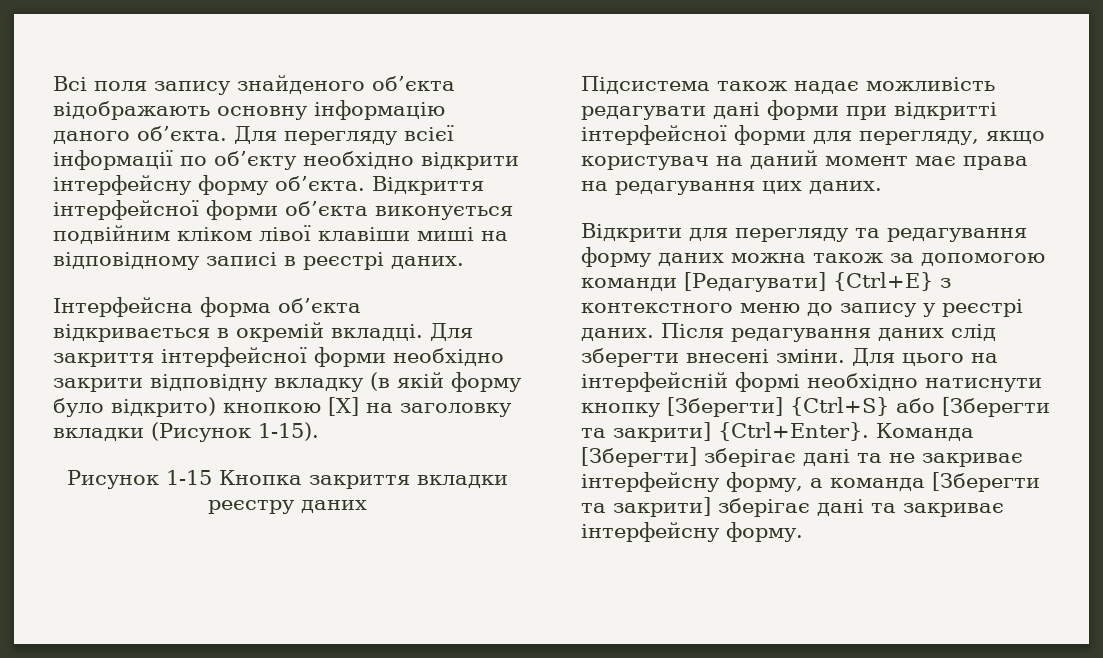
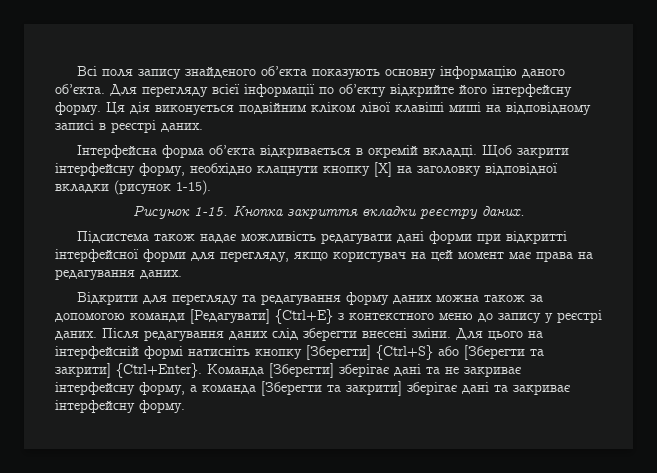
- Всі поля запису знайденого об’єкта відображають основну інформацію даного об’єкта.
+ Всі поля запису знайденого об’єкта показують основну інформацію даного об’єкта.
- Для перегляду всієї інформації по об’єкту необхідно відкрити інтерфейсну форму об’єкта. Відкриття інтерфейсної форми об’єкта виконується подвійним кліком лівої клавіши миші на відповідному записі в реєстрі даних.
+ Для перегляду всієї інформації по об’єкту відкрийте його інтерфейсну форму. Ця дія виконується подвійним кліком лівої клавіші миші на відповідному записі в реєстрі даних.
- Для закриття інтерфейсної форми необхідно закрити відповідну вкладку (в якій форму було відкрито) кнопкою [Х] на заголовку вкладки (Рисунок 1-15).
+ Щоб закрити інтерфейсну форму, необхідно клацнути кнопку [Х] на заголовку відповідної вкладки (рисунок 1-15).
- Рисунок 1-15 Кнопка закриття вкладки реєстру даних
+ Рисунок 1-15. Кнопка закриття вкладки реєстру даних.
- Підсистема також надає можливість редагувати дані форми при відкритті інтерфейсної форми для перегляду, якщо користувач на даний момент має права на редагування цих даних.
+ Підсистема також надає можливість редагувати дані форми при відкритті інтерфейсної форми для перегляду, якщо користувач на цей момент має права на редагування даних.
- Для цього на інтерфейсній формі необхідно натиснути кнопку [Зберегти] {Ctrl+S} або [Зберегти та закрити] {Ctrl+Enter}.
+ Для цього на інтерфейсній формі натисніть кнопку [Зберегти] {Ctrl+S} або [Зберегти та закрити] {Ctrl+Enter}.

